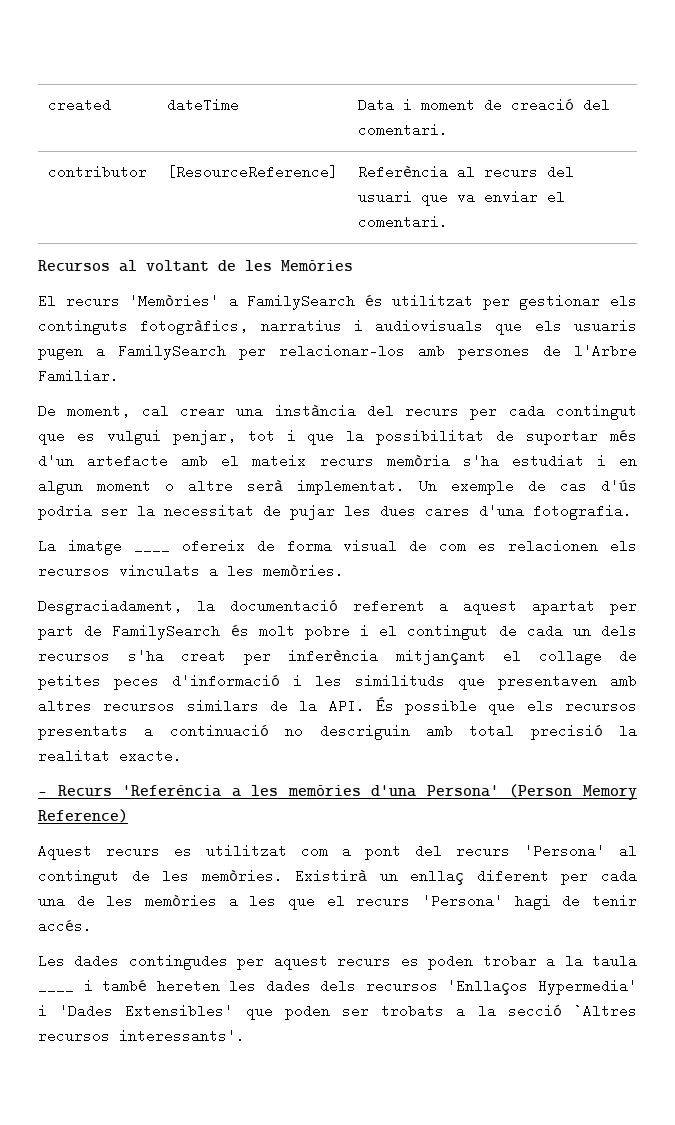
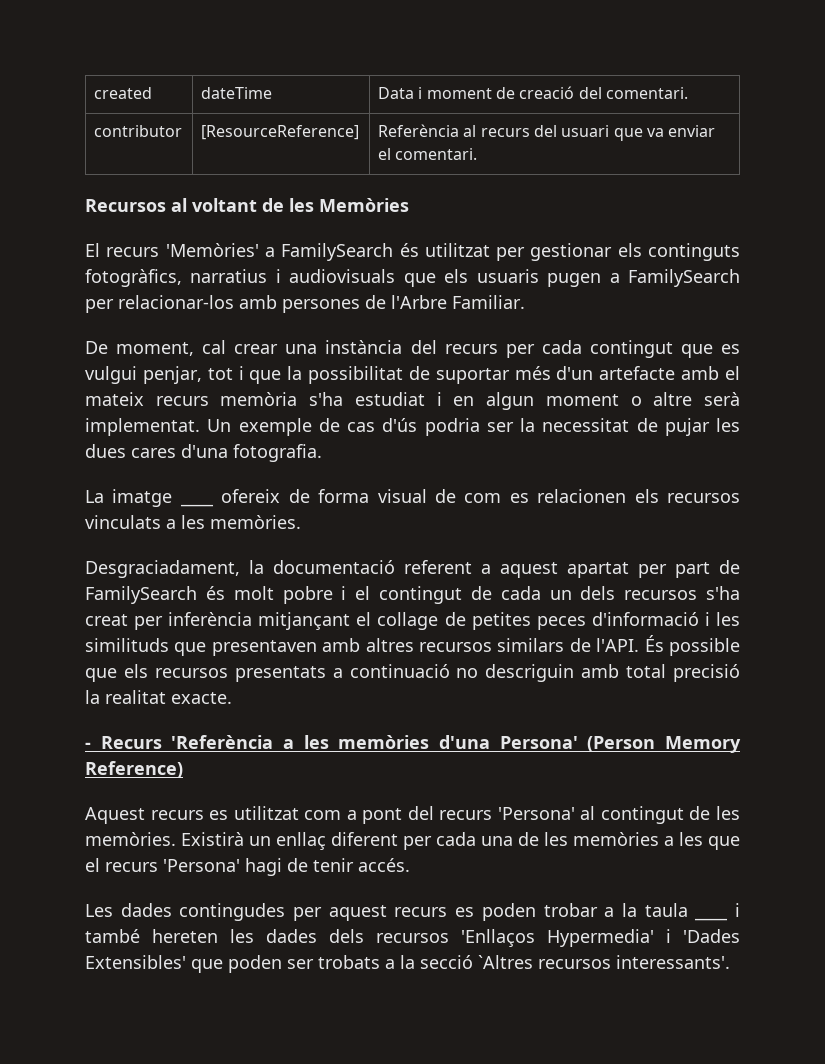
- Desgraciadament, la documentació referent a aquest apartat per part de FamilySearch és molt pobre i el contingut de cada un dels recursos s'ha creat per inferència mitjançant el collage de petites peces d'informació i les similituds que presentaven amb altres recursos similars de la API. És possible que els recursos presentats a continuació no descriguin amb total precisió la realitat exacte.
+ Desgraciadament, la documentació referent a aquest apartat per part de FamilySearch és molt pobre i el contingut de cada un dels recursos s'ha creat per inferència mitjançant el collage de petites peces d'informació i les similituds que presentaven amb altres recursos similars de l'API. És possible que els recursos presentats a continuació no descriguin amb total precisió la realitat exacte.

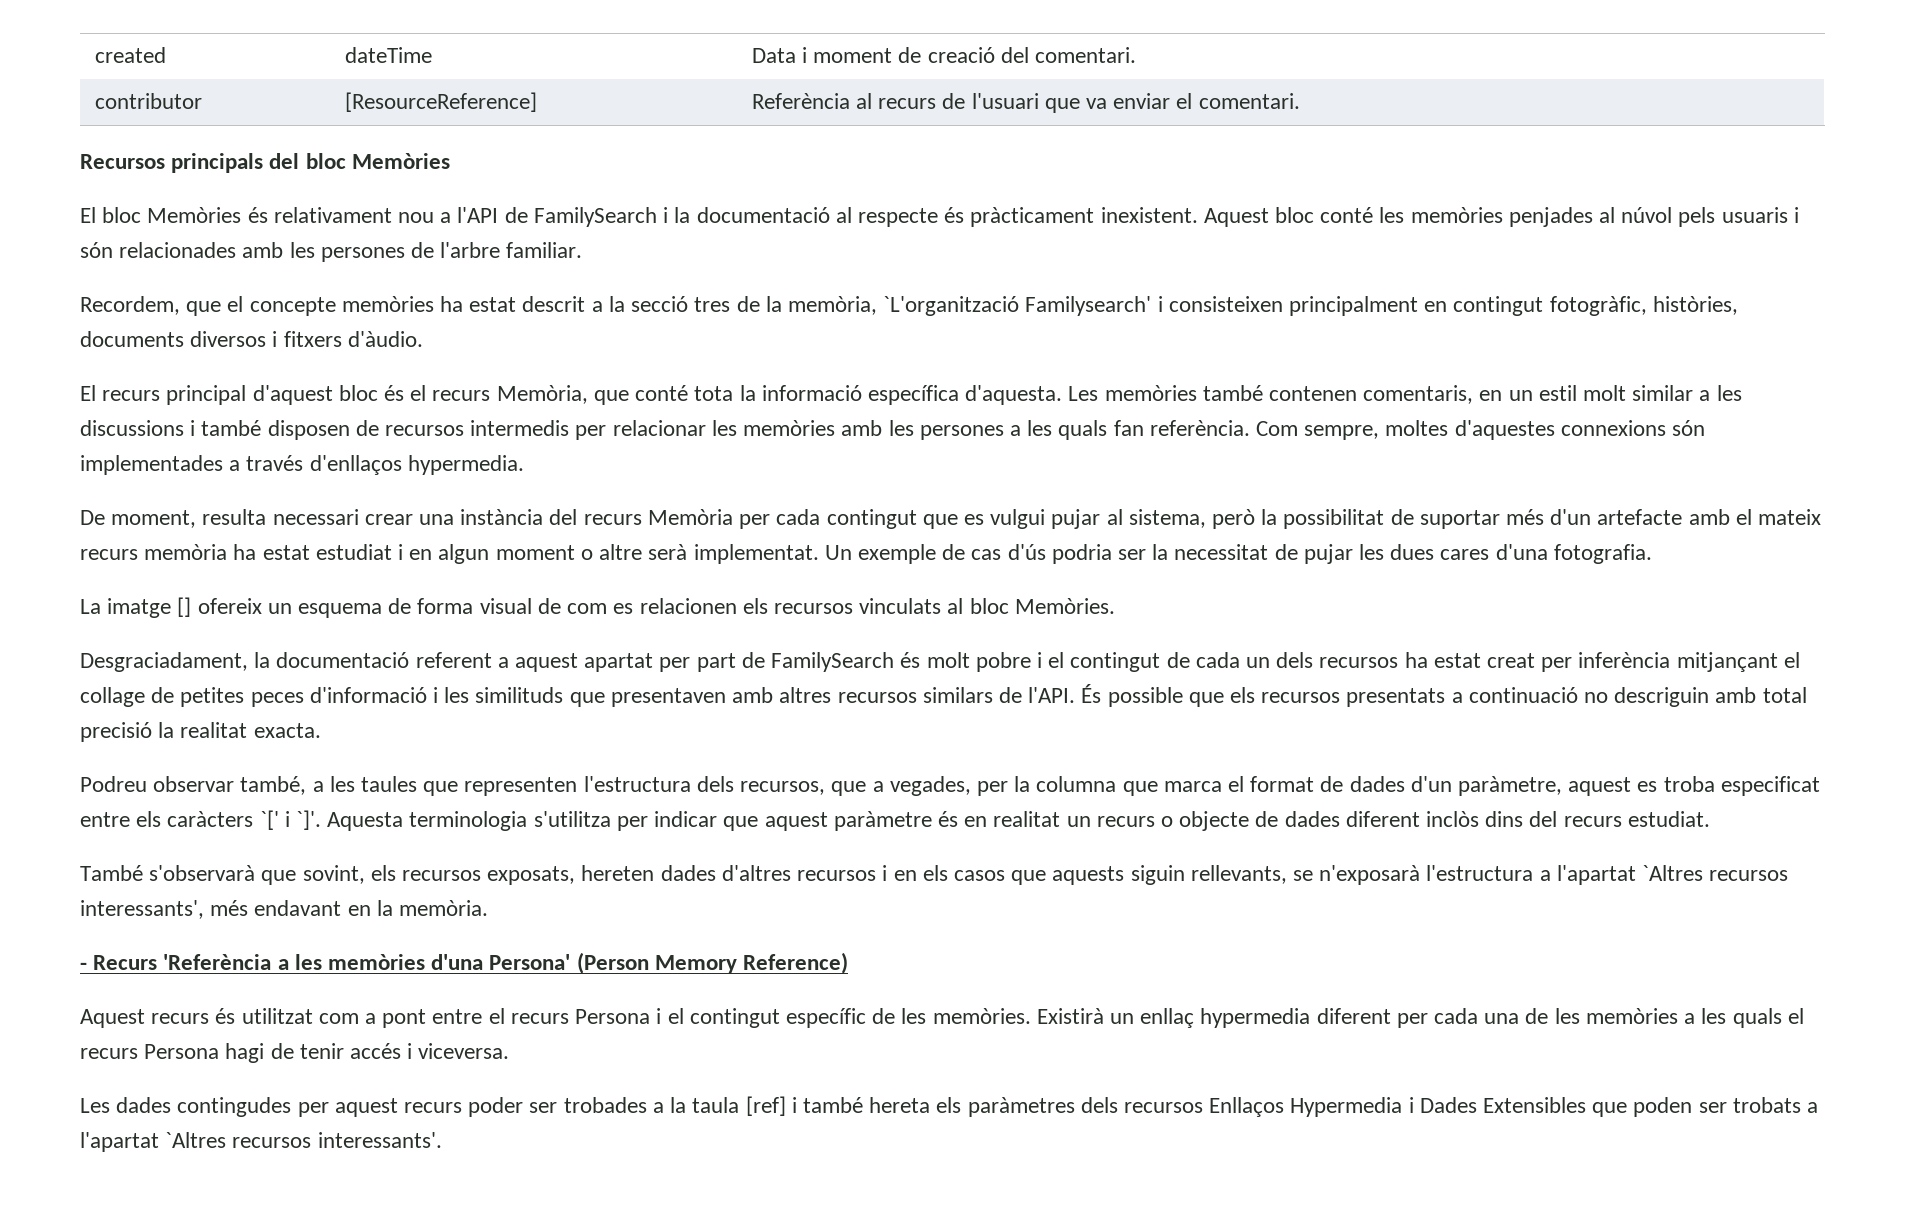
- contributor | [ResourceReference] | Referència al recurs del usuari que va enviar el comentari.
+ contributor | [ResourceReference] | Referència al recurs de l'usuari que va enviar el comentari.
- Recursos al voltant de les Memòries
- El recurs 'Memòries' a FamilySearch és utilitzat per gestionar els continguts fotogràfics, narratius i audiovisuals que els usuaris pugen a FamilySearch per relacionar-los amb persones de l'Arbre Familiar.
+ Recursos principals del bloc Memòries
+ El bloc Memòries és relativament nou a l'API de FamilySearch i la documentació al respecte és pràcticament inexistent. Aquest bloc conté les memòries penjades al núvol pels usuaris i són relacionades amb les persones de l'arbre familiar.
+ Recordem, que el concepte memòries ha estat descrit a la secció tres de la memòria, `L'organització Familysearch' i consisteixen principalment en contingut fotogràfic, històries, documents diversos i fitxers d'àudio.
+ El recurs principal d'aquest bloc és el recurs Memòria, que conté tota la informació específica d'aquesta. Les memòries també contenen comentaris, en un estil molt similar a les discussions i també disposen de recursos intermedis per relacionar les memòries amb les persones a les quals fan referència. Com sempre, moltes d'aquestes connexions són implementades a través d'enllaços hypermedia.
- De moment, cal crear una instància del recurs per cada contingut que es vulgui penjar, tot i que la possibilitat de suportar més d'un artefacte amb el mateix recurs memòria s'ha estudiat i en algun moment o altre serà implementat.
+ De moment, resulta necessari crear una instància del recurs Memòria per cada contingut que es vulgui pujar al sistema, però la possibilitat de suportar més d'un artefacte amb el mateix recurs memòria ha estat estudiat i en algun moment o altre serà implementat.
- La imatge ____ ofereix de forma visual de com es relacionen els recursos vinculats a les memòries.
+ La imatge [] ofereix un esquema de forma visual de com es relacionen els recursos vinculats al bloc Memòries.
- Desgraciadament, la documentació referent a aquest apartat per part de FamilySearch és molt pobre i el contingut de cada un dels recursos s'ha creat per inferència mitjançant el collage de petites peces d'informació i les similituds que presentaven amb altres recursos similars de l'API.
+ Desgraciadament, la documentació referent a aquest apartat per part de FamilySearch és molt pobre i el contingut de cada un dels recursos ha estat creat per inferència mitjançant el collage de petites peces d'informació i les similituds que presentaven amb altres recursos similars de l'API.
- És possible que els recursos presentats a continuació no descriguin amb total precisió la realitat exacte.
+ És possible que els recursos presentats a continuació no descriguin amb total precisió la realitat exacta.
+ Podreu observar també, a les taules que representen l'estructura dels recursos, que a vegades, per la columna que marca el format de dades d'un paràmetre, aquest es troba especificat entre els caràcters `[' i `]'. Aquesta terminologia s'utilitza per indicar que aquest paràmetre és en realitat un recurs o objecte de dades diferent inclòs dins del recurs estudiat.
+ També s'observarà que sovint, els recursos exposats, hereten dades d'altres recursos i en els casos que aquests siguin rellevants, se n'exposarà l'estructura a l'apartat `Altres recursos interessants', més endavant en la memòria.
- Aquest recurs es utilitzat com a pont del recurs 'Persona' al contingut de les memòries.
+ Aquest recurs és utilitzat com a pont entre el recurs Persona i el contingut específic de les memòries.
- Existirà un enllaç diferent per cada una de les memòries a les que el recurs 'Persona' hagi de tenir accés.
+ Existirà un enllaç hypermedia diferent per cada una de les memòries a les quals el recurs Persona hagi de tenir accés i viceversa.
- Les dades contingudes per aquest recurs es poden trobar a la taula ____ i també hereten les dades dels recursos 'Enllaços Hypermedia' i 'Dades Extensibles' que poden ser trobats a la secció `Altres recursos interessants'.
+ Les dades contingudes per aquest recurs poder ser trobades a la taula [ref] i també hereta els paràmetres dels recursos Enllaços Hypermedia i Dades Extensibles que poden ser trobats a l'apartat `Altres recursos interessants'.

